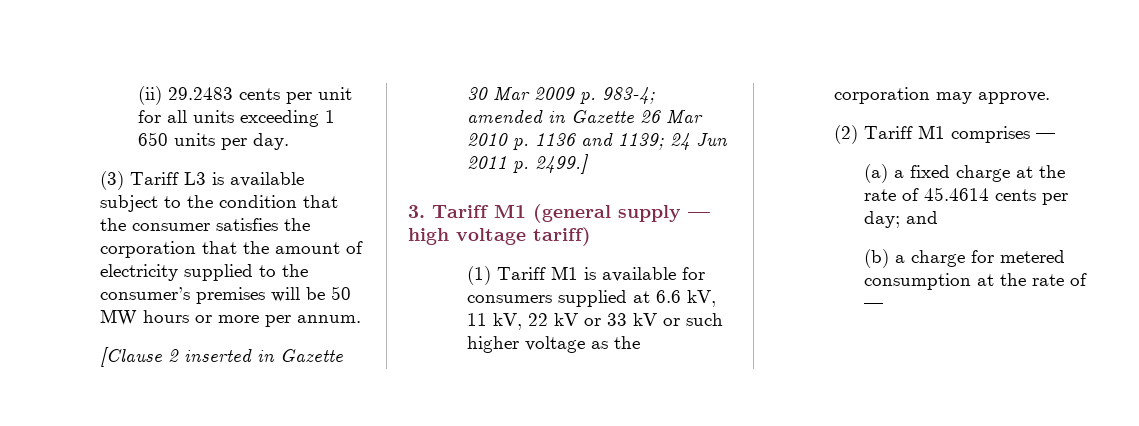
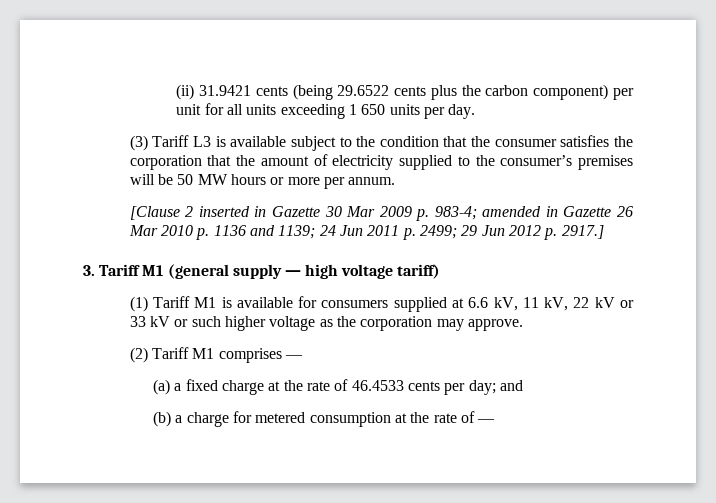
- (ii) 29.2483 cents per unit for all units exceeding 1 650 units per day.
+ (ii) 31.9421 cents (being 29.6522 cents plus the carbon component) per unit for all units exceeding 1 650 units per day.
- [Clause 2 inserted in Gazette 30 Mar 2009 p. 983-4; amended in Gazette 26 Mar 2010 p. 1136 and 1139; 24 Jun 2011 p. 2499.]
+ [Clause 2 inserted in Gazette 30 Mar 2009 p. 983-4; amended in Gazette 26 Mar 2010 p. 1136 and 1139; 24 Jun 2011 p. 2499; 29 Jun 2012 p. 2917.]
- (a) a fixed charge at the rate of 45.4614 cents per day; and
+ (a) a fixed charge at the rate of 46.4533 cents per day; and

